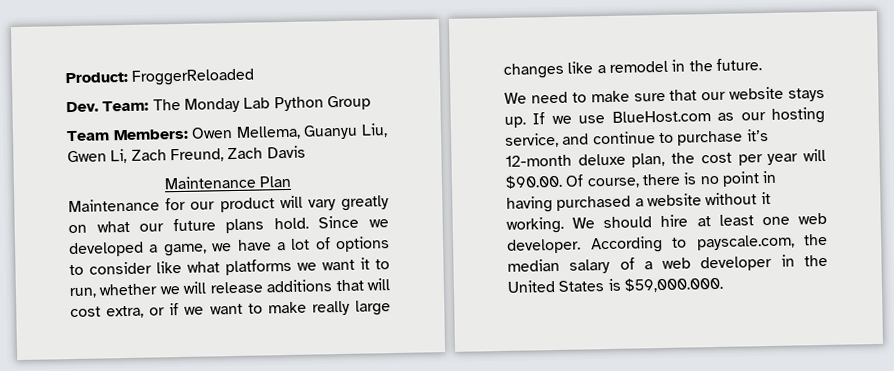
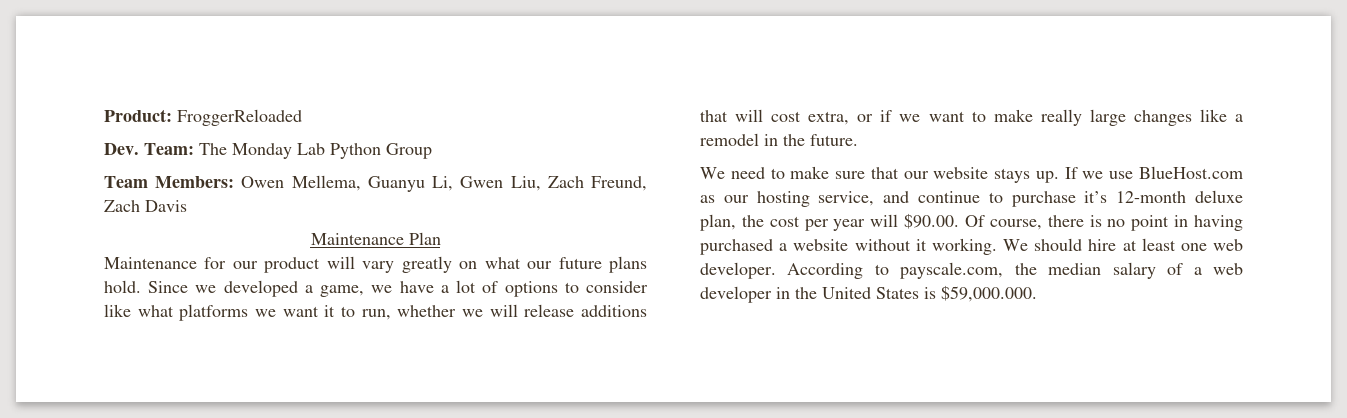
- Team Members: Owen Mellema, Guanyu Liu, Gwen Li, Zach Freund, Zach Davis
+ Team Members: Owen Mellema, Guanyu Li, Gwen Liu, Zach Freund, Zach Davis

